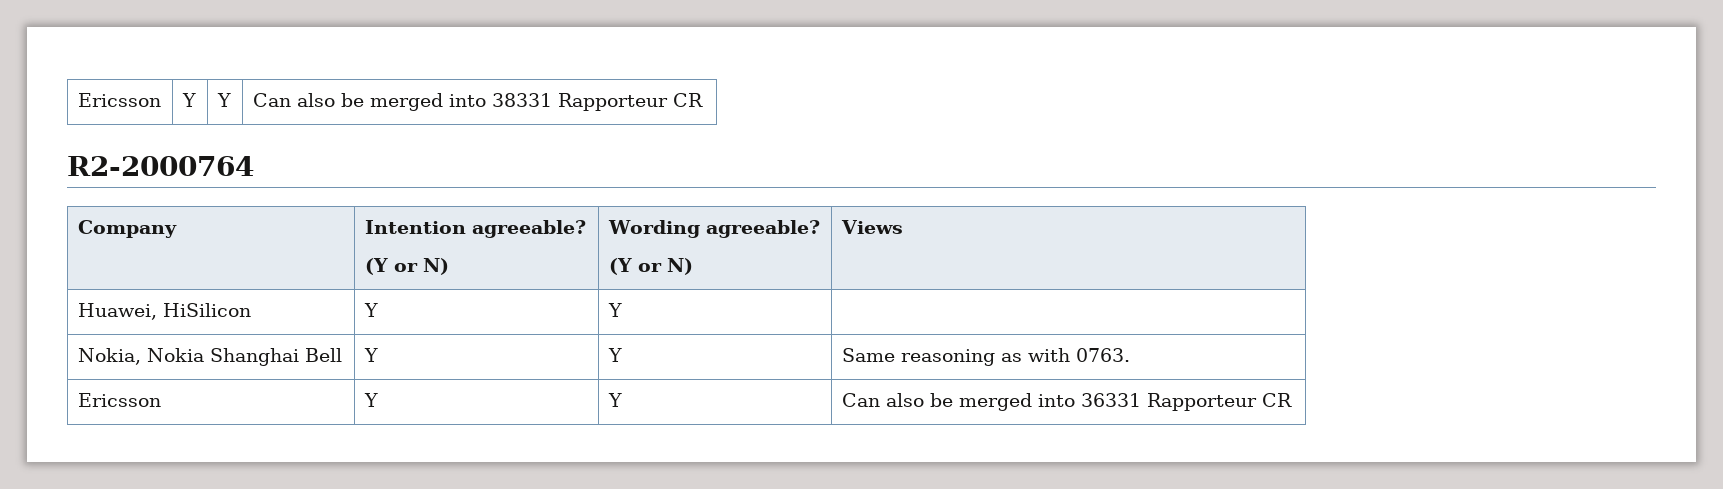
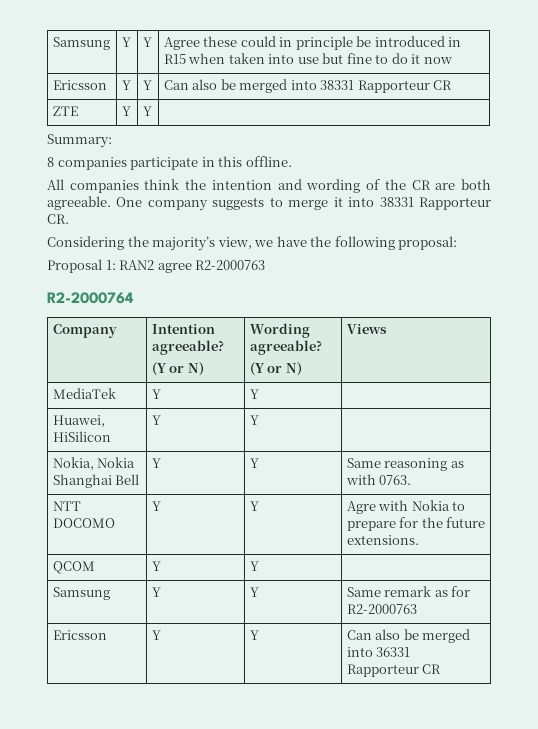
+ Samsung | Y | Y | Agree these could in principle be introduced in R15 when taken into use but fine to do it now
+ ZTE | Y | Y |
+ Summary:
+ 8 companies participate in this offline.
+ All companies think the intention and wording of the CR are both agreeable. One company suggests to merge it into 38331 Rapporteur CR.
+ Considering the majority’s view, we have the following proposal:
+ Proposal 1: RAN2 agree R2-2000763
+ MediaTek | Y | Y |
+ NTT DOCOMO | Y | Y | Agre with Nokia to prepare for the future extensions.
+ QCOM | Y | Y |
+ Samsung | Y | Y | Same remark as for R2-2000763

